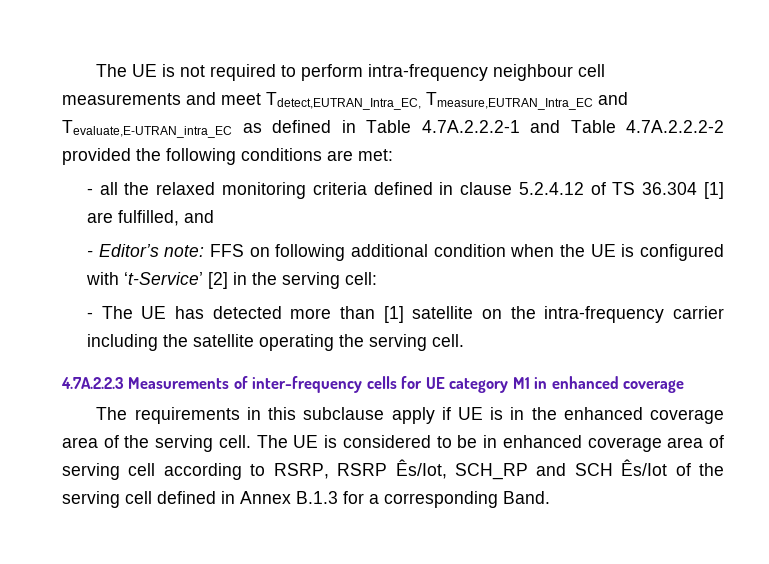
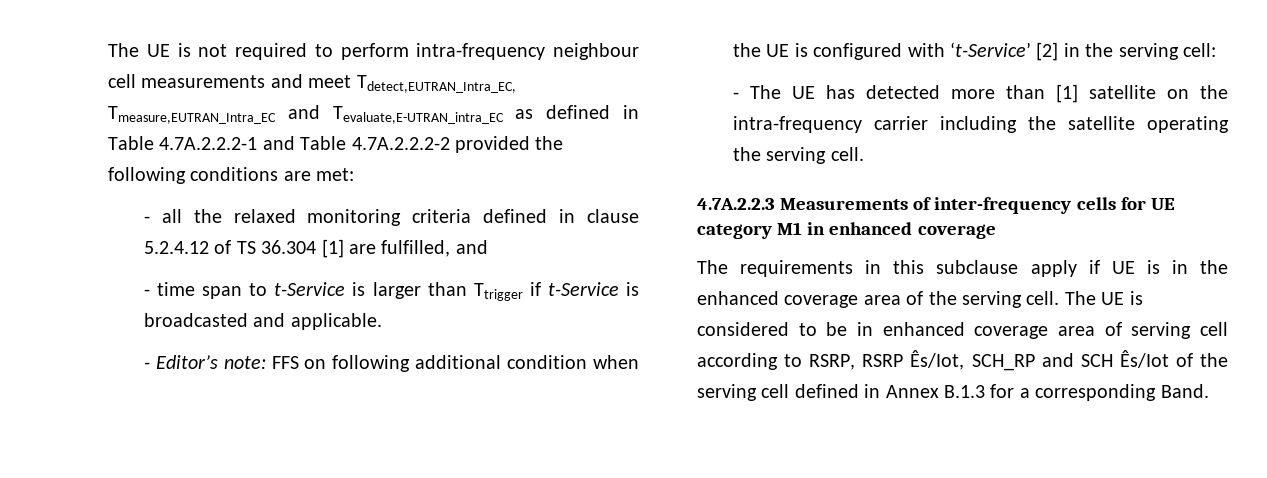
+ - time span to t-Service is larger than Ttrigger if t-Service is broadcasted and applicable.

